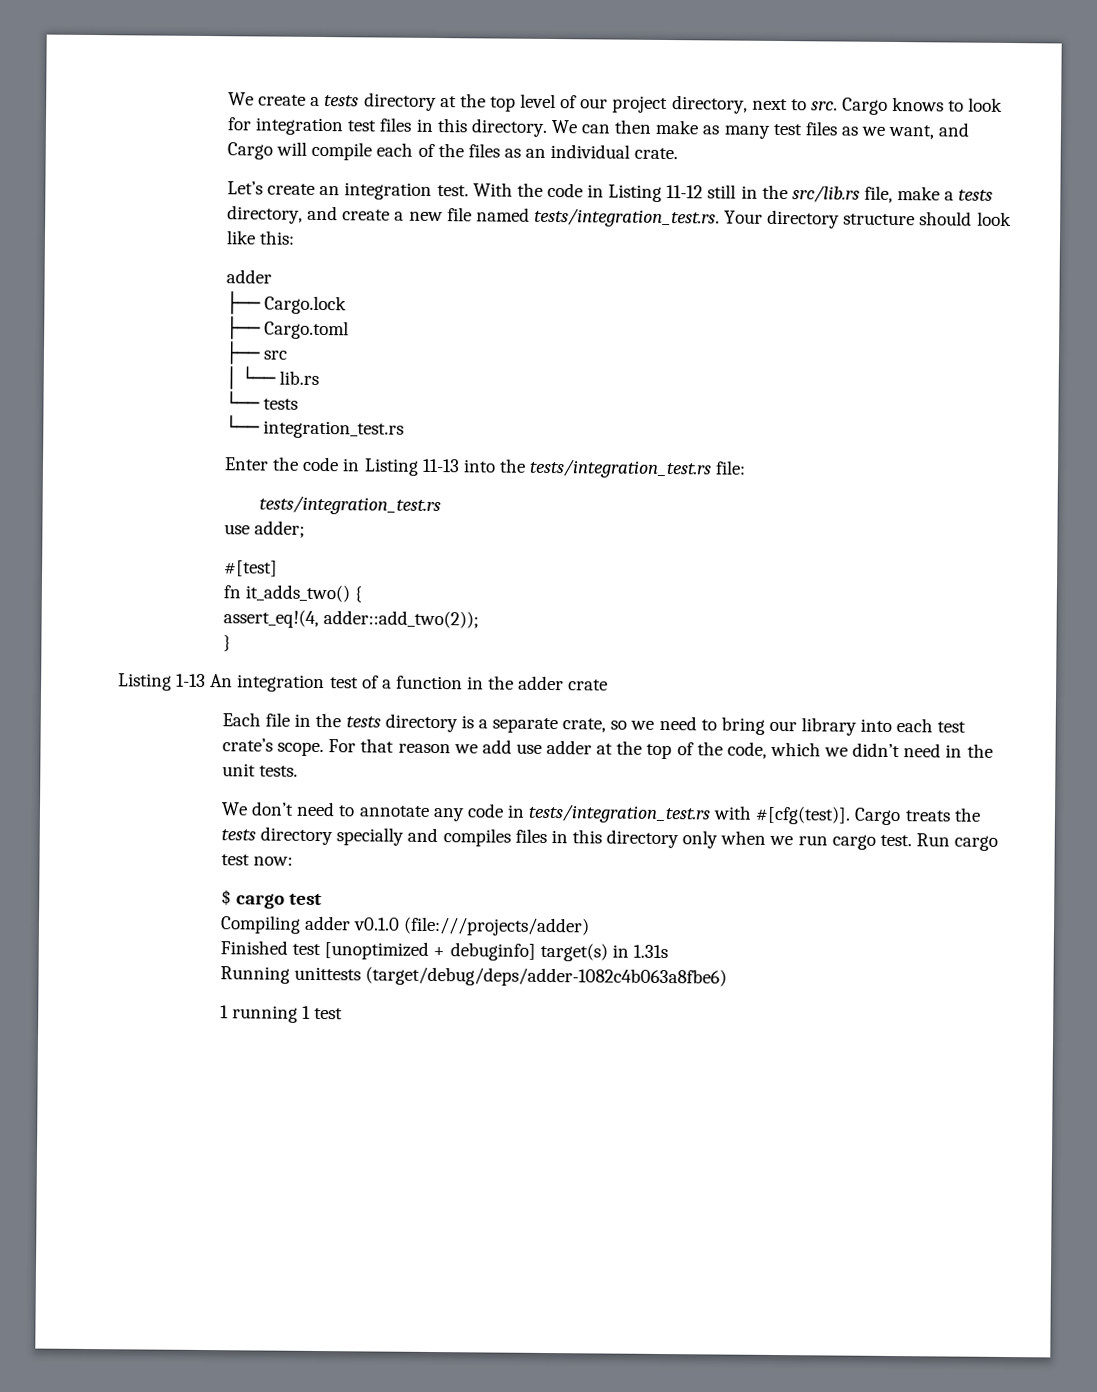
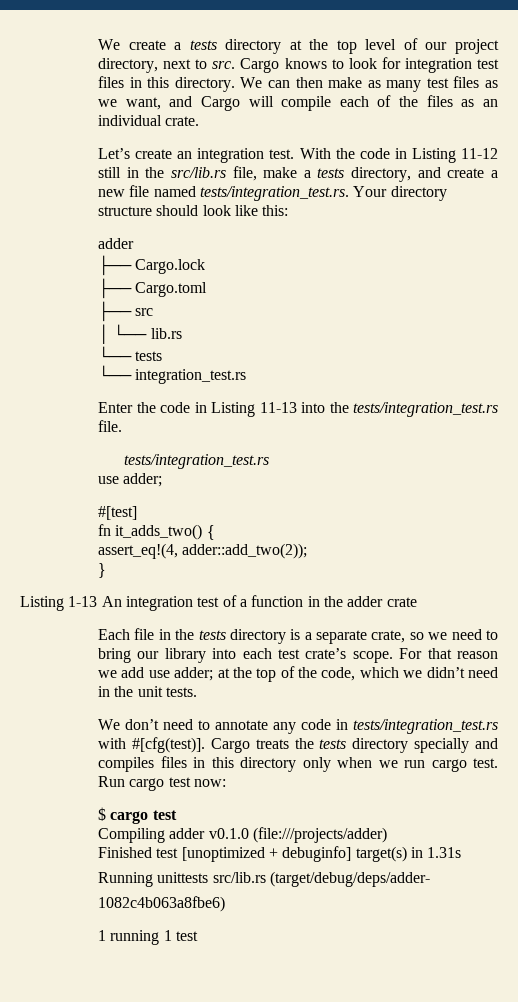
- Enter the code in Listing 11-13 into the tests/integration_test.rs file:
+ Enter the code in Listing 11-13 into the tests/integration_test.rs file.
- For that reason we add use adder at the top of the code, which we didn’t need in the unit tests.
+ For that reason we add use adder; at the top of the code, which we didn’t need in the unit tests.
- Running unittests (target/debug/deps/adder-1082c4b063a8fbe6)
+ Running unittests src/lib.rs (target/debug/deps/adder-
+ 1082c4b063a8fbe6)

